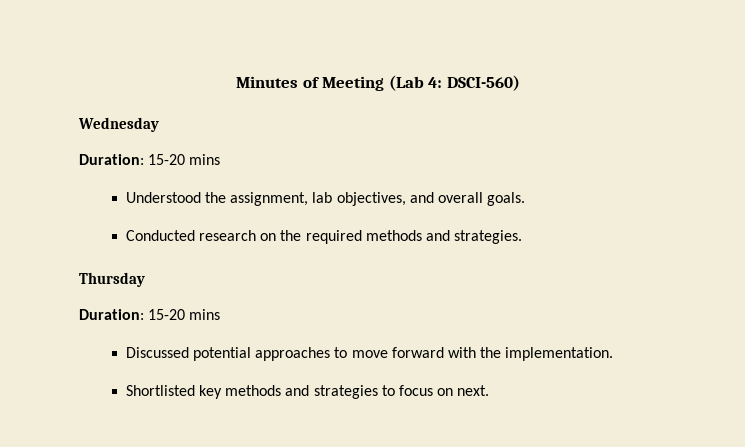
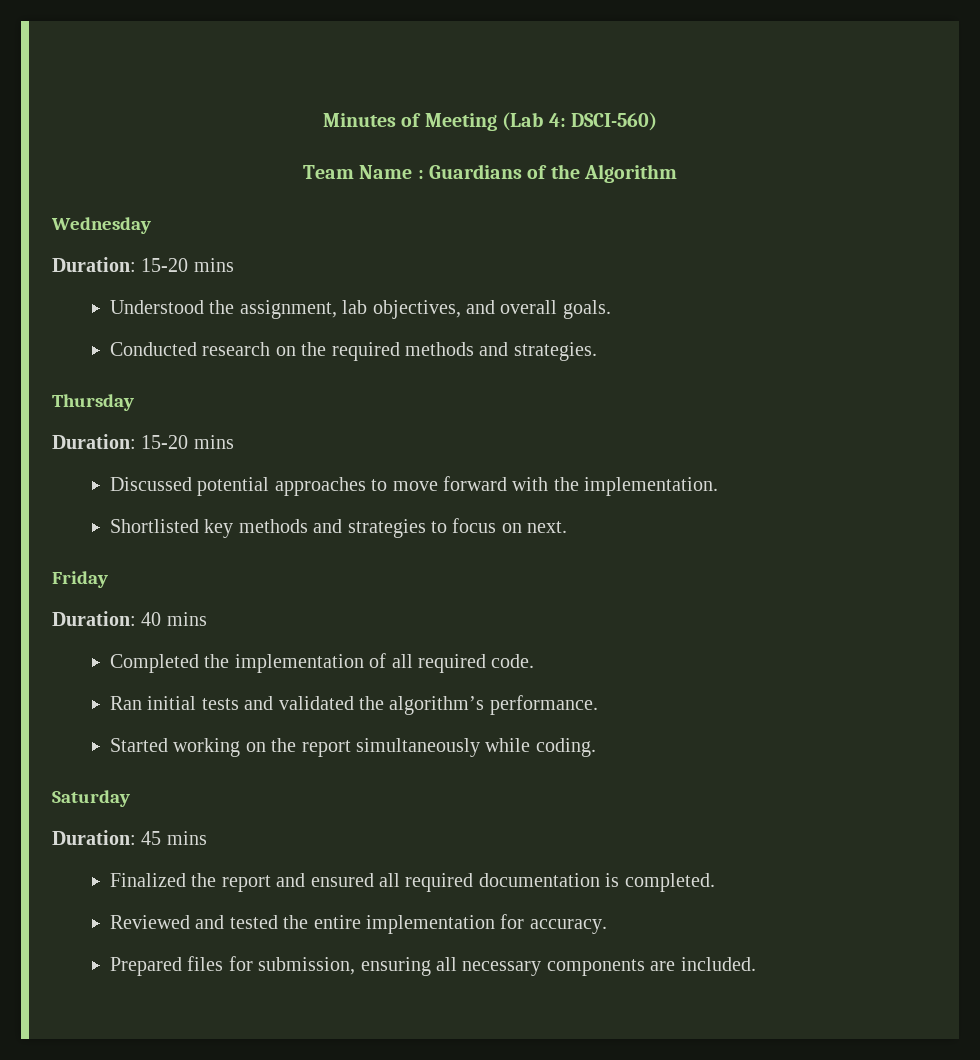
+ Team Name : Guardians of the Algorithm
+ Friday
+ Duration: 40 mins
+ Completed the implementation of all required code.
+ Ran initial tests and validated the algorithm’s performance.
+ Started working on the report simultaneously while coding.
+ Saturday
+ Duration: 45 mins
+ Finalized the report and ensured all required documentation is completed.
+ Reviewed and tested the entire implementation for accuracy.
+ Prepared files for submission, ensuring all necessary components are included.

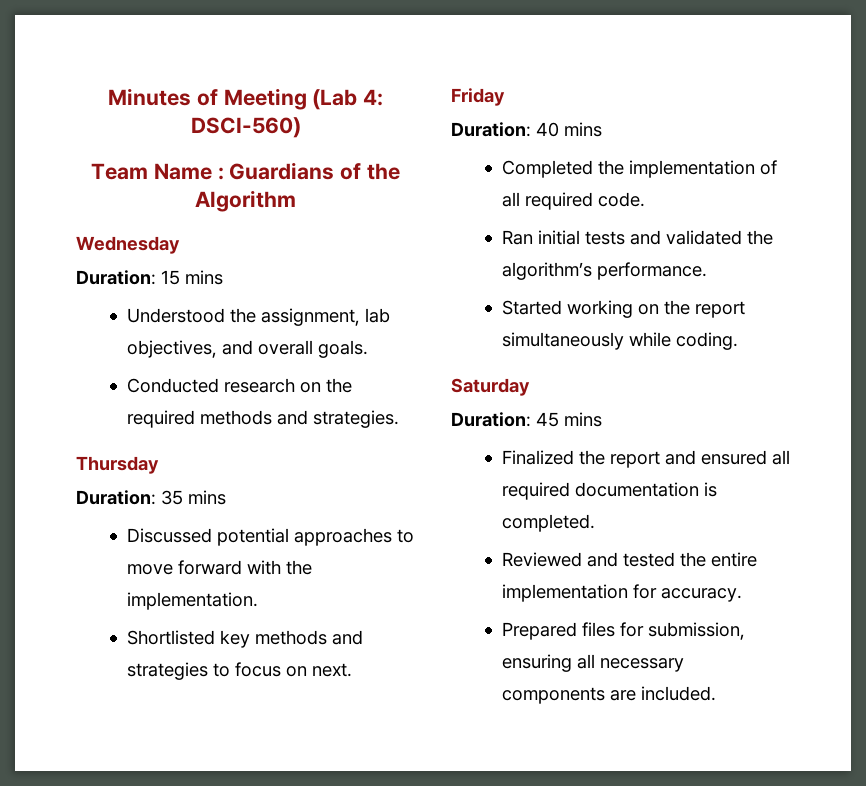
  Wednesday
- Duration: 15-20 mins
+ Duration: 15 mins
  Thursday
- Duration: 15-20 mins
+ Duration: 35 mins

